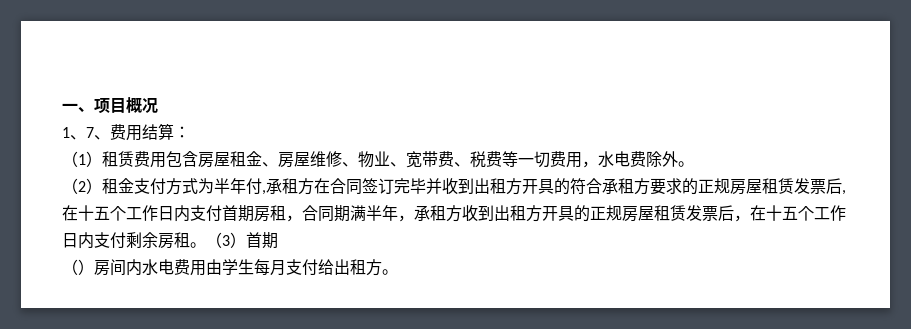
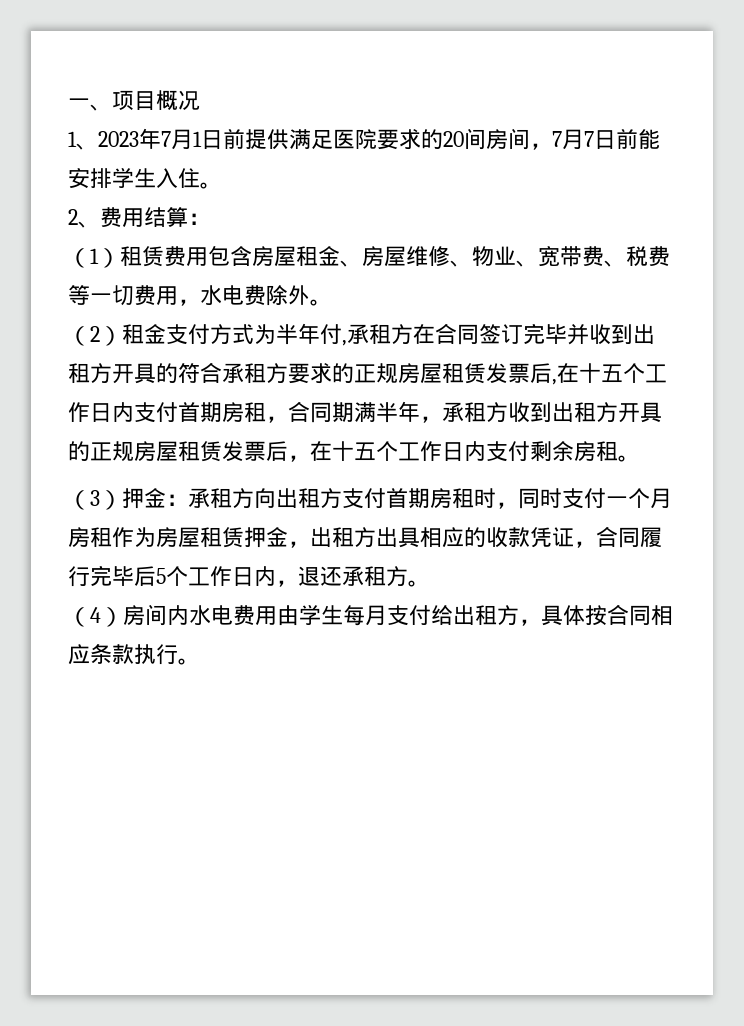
- 1、7、费用结算：
+ 1、2023年7月1日前提供满足医院要求的20间房间，7月7日前能安排学生入住。
+ 2、费用结算：
- （2）租金支付方式为半年付,承租方在合同签订完毕并收到出租方开具的符合承租方要求的正规房屋租赁发票后,在十五个工作日内支付首期房租，合同期满半年，承租方收到出租方开具的正规房屋租赁发票后，在十五个工作日内支付剩余房租。（3）首期
- （）房间内水电费用由学生每月支付给出租方。
+ （2）租金支付方式为半年付,承租方在合同签订完毕并收到出租方开具的符合承租方要求的正规房屋租赁发票后,在十五个工作日内支付首期房租，合同期满半年，承租方收到出租方开具的正规房屋租赁发票后，在十五个工作日内支付剩余房租。
+ （3）押金：承租方向出租方支付首期房租时，同时支付一个月房租作为房屋租赁押金，出租方出具相应的收款凭证，合同履行完毕后5个工作日内，退还承租方。
+ （4）房间内水电费用由学生每月支付给出租方，具体按合同相应条款执行。

